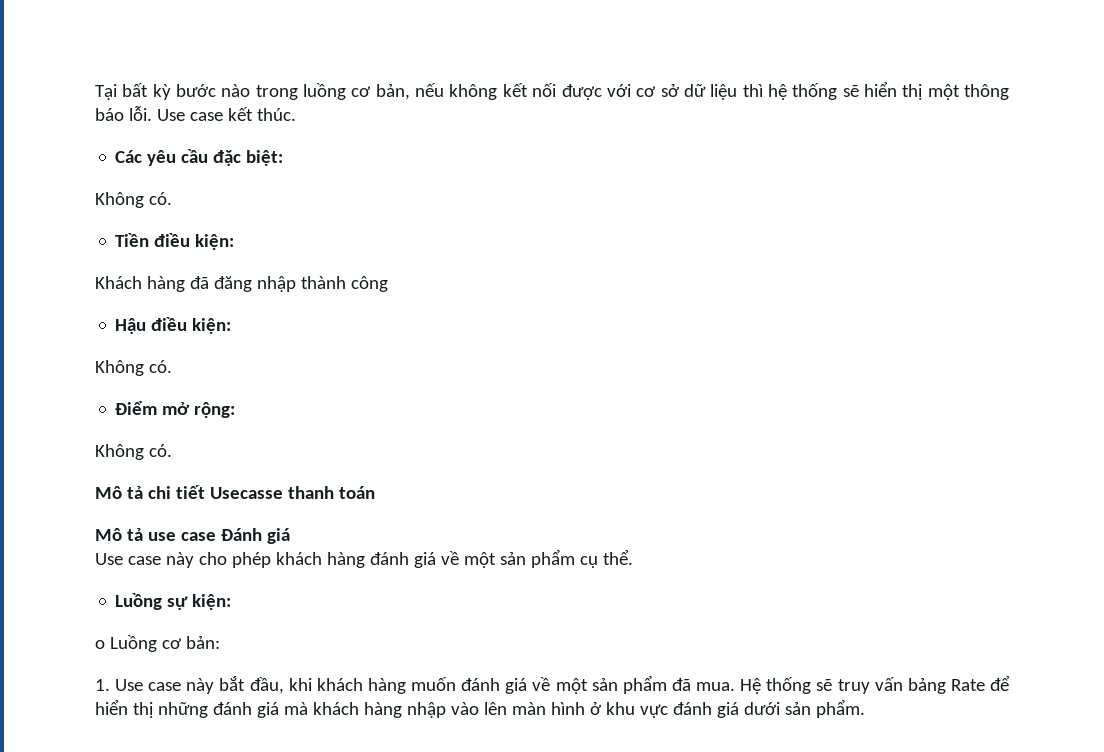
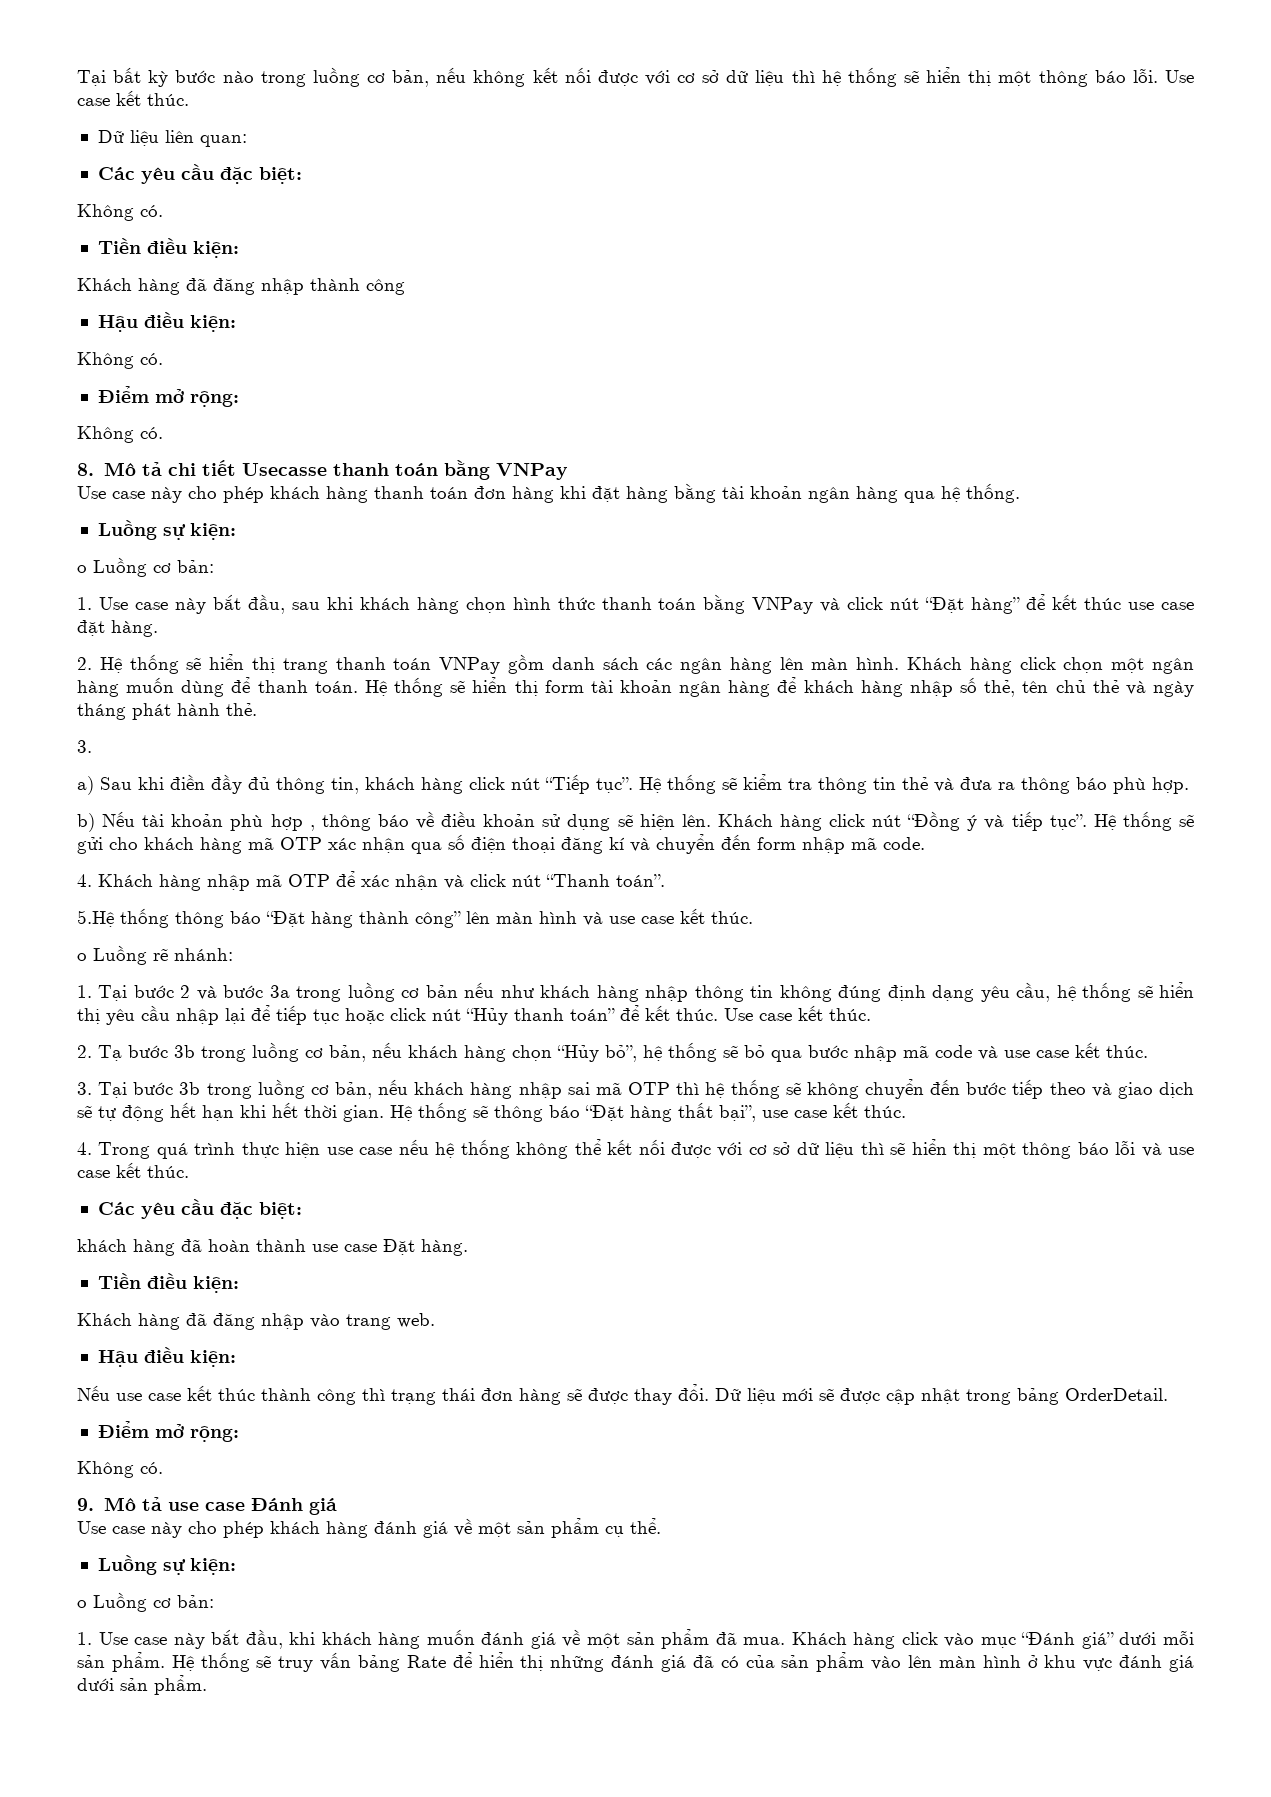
+ Dữ liệu liên quan:
- Mô tả chi tiết Usecasse thanh toán
- Mô tả use case Đánh giá
+ 8. Mô tả chi tiết Usecasse thanh toán bằng VNPay
+ Use case này cho phép khách hàng thanh toán đơn hàng khi đặt hàng bằng tài khoản ngân hàng qua hệ thống.
+ Luồng sự kiện:
+ o Luồng cơ bản:
+ 1. Use case này bắt đầu, sau khi khách hàng chọn hình thức thanh toán bằng VNPay và click nút “Đặt hàng” để kết thúc use case đặt hàng.
+ 2. Hệ thống sẽ hiển thị trang thanh toán VNPay gồm danh sách các ngân hàng lên màn hình. Khách hàng click chọn một ngân hàng muốn dùng để thanh toán. Hệ thống sẽ hiển thị form tài khoản ngân hàng để khách hàng nhập số thẻ, tên chủ thẻ và ngày tháng phát hành thẻ.
+ 3.
+ a) Sau khi điền đầy đủ thông tin, khách hàng click nút “Tiếp tục”. Hệ thống sẽ kiểm tra thông tin thẻ và đưa ra thông báo phù hợp.
+ b) Nếu tài khoản phù hợp , thông báo về điều khoản sử dụng sẽ hiện lên. Khách hàng click nút “Đồng ý và tiếp tục”. Hệ thống sẽ gửi cho khách hàng mã OTP xác nhận qua số điện thoại đăng kí và chuyển đến form nhập mã code.
+ 4. Khách hàng nhập mã OTP để xác nhận và click nút “Thanh toán”.
+ 5.Hệ thống thông báo “Đặt hàng thành công” lên màn hình và use case kết thúc.
+ o Luồng rẽ nhánh:
+ 1. Tại bước 2 và bước 3a trong luồng cơ bản nếu như khách hàng nhập thông tin không đúng định dạng yêu cầu, hệ thống sẽ hiển thị yêu cầu nhập lại để tiếp tục hoặc click nút “Hủy thanh toán” để kết thúc. Use case kết thúc.
+ 2. Tạ bước 3b trong luồng cơ bản, nếu khách hàng chọn “Hủy bỏ”, hệ thống sẽ bỏ qua bước nhập mã code và use case kết thúc.
+ 3. Tại bước 3b trong luồng cơ bản, nếu khách hàng nhập sai mã OTP thì hệ thống sẽ không chuyển đến bước tiếp theo và giao dịch sẽ tự động hết hạn khi hết thời gian. Hệ thống sẽ thông báo “Đặt hàng thất bại”, use case kết thúc.
+ 4. Trong quá trình thực hiện use case nếu hệ thống không thể kết nối được với cơ sở dữ liệu thì sẽ hiển thị một thông báo lỗi và use case kết thúc.
+ Các yêu cầu đặc biệt:
+ khách hàng đã hoàn thành use case Đặt hàng.
+ Tiền điều kiện:
+ Khách hàng đã đăng nhập vào trang web.
+ Hậu điều kiện:
+ Nếu use case kết thúc thành công thì trạng thái đơn hàng sẽ được thay đổi. Dữ liệu mới sẽ được cập nhật trong bảng OrderDetail.
+ Điểm mở rộng:
+ Không có.
+ 9. Mô tả use case Đánh giá
+ Khách hàng click vào mục “Đánh giá” dưới mỗi sản phẩm.
- Hệ thống sẽ truy vấn bảng Rate để hiển thị những đánh giá mà khách hàng nhập vào lên màn hình ở khu vực đánh giá dưới sản phẩm.
+ Hệ thống sẽ truy vấn bảng Rate để hiển thị những đánh giá đã có của sản phẩm vào lên màn hình ở khu vực đánh giá dưới sản phẩm.

